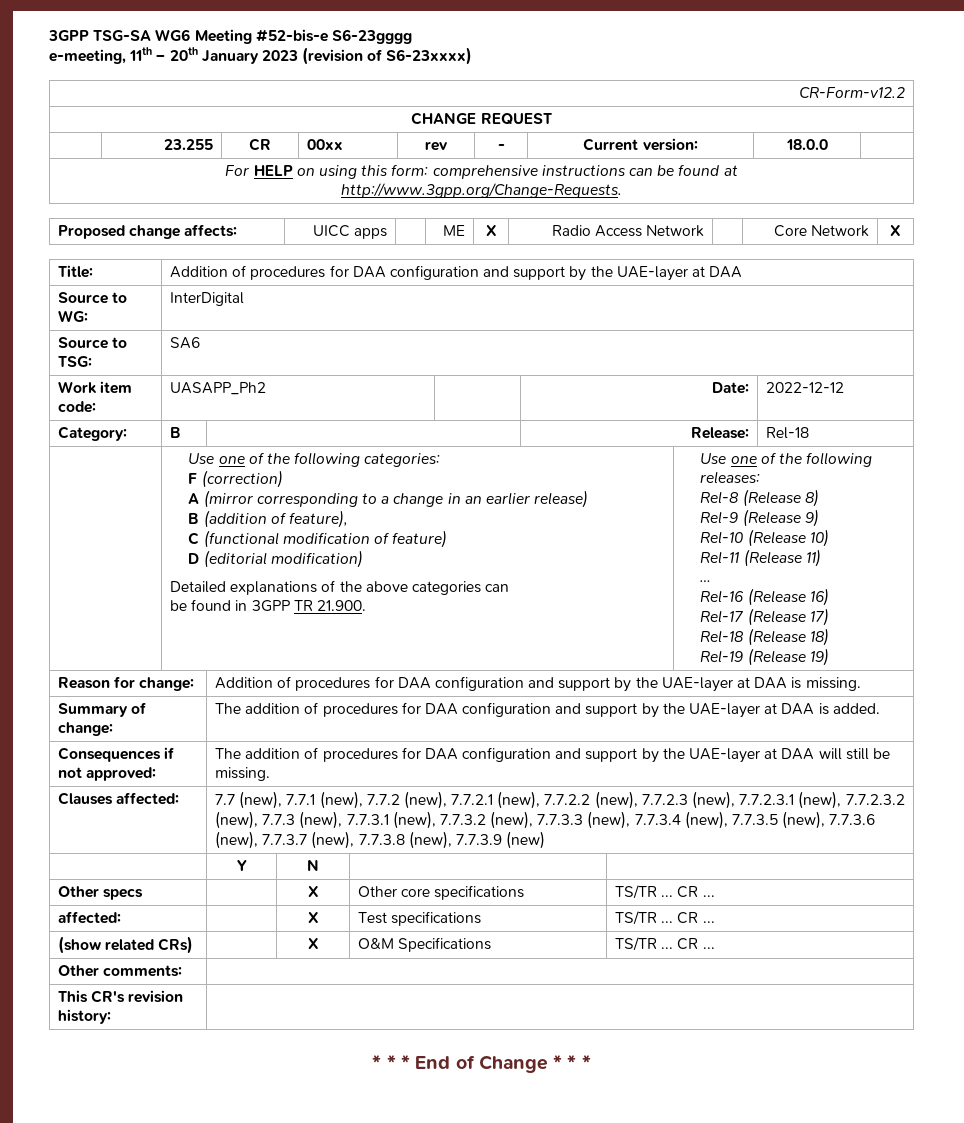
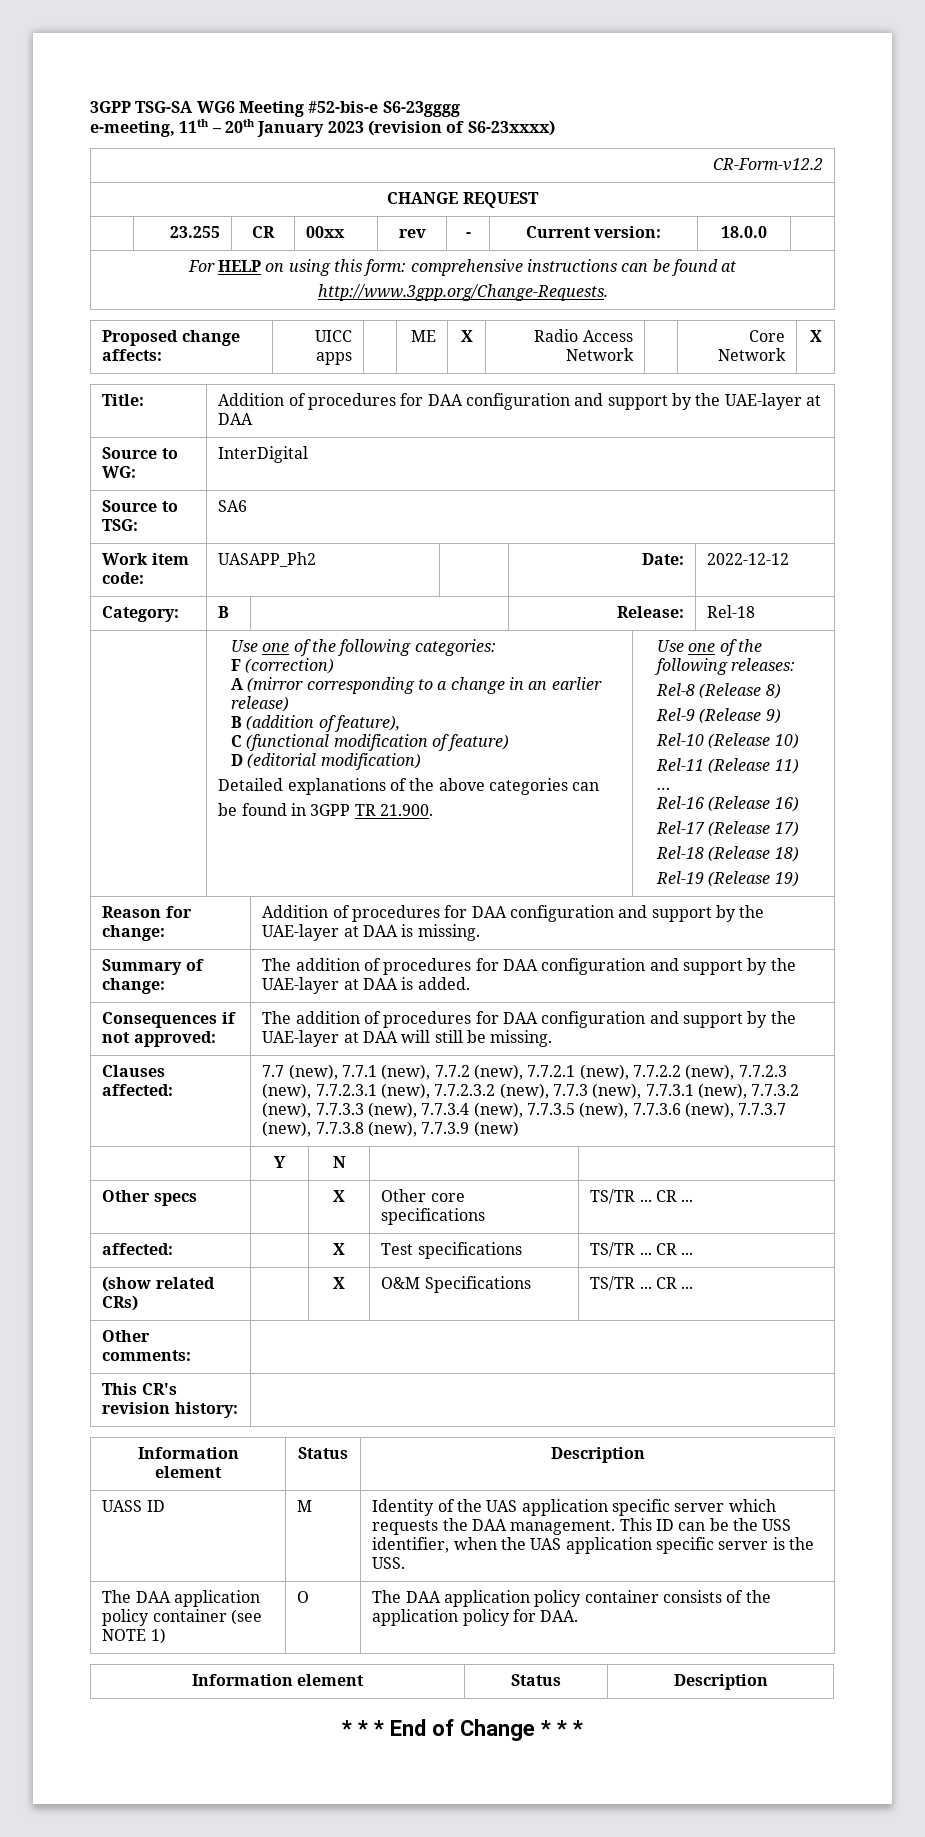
  This CR's revision history: |
+ Information element | Status | Description
+ UASS ID | M | Identity of the UAS application specific server which requests the DAA management. This ID can be the USS identifier, when the UAS application specific server is the USS.
+ The DAA application policy container (see NOTE 1) | O | The DAA application policy container consists of the application policy for DAA.
+ Information element | Status | Description

